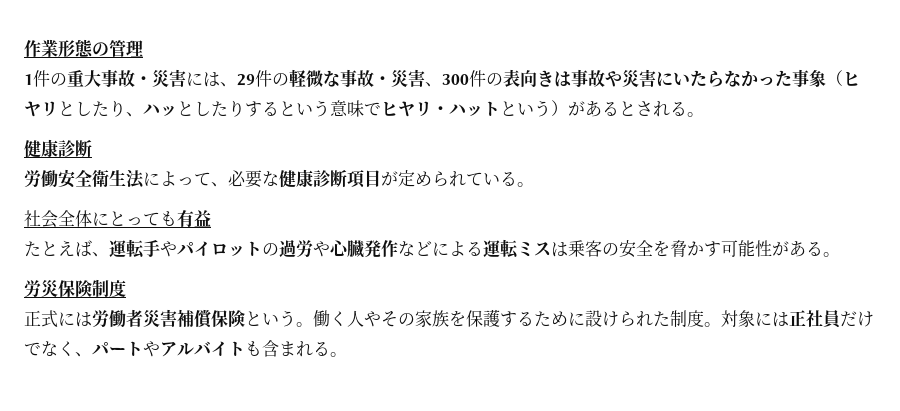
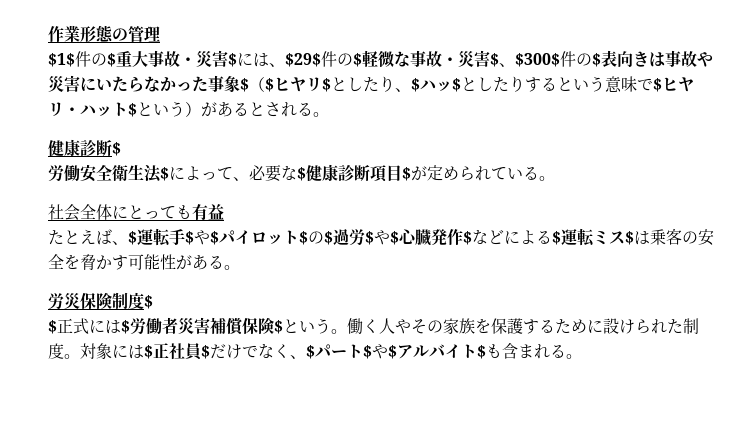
- 1件の重大事故・災害には、29件の軽微な事故・災害、300件の表向きは事故や災害にいたらなかった事象（ヒヤリとしたり、ハッとしたりするという意味でヒヤリ・ハットという）があるとされる。
- 健康診断
+ $1$件の$重大事故・災害$には、$29$件の$軽微な事故・災害$、$300$件の$表向きは事故や災害にいたらなかった事象$（$ヒヤリ$としたり、$ハッ$としたりするという意味で$ヒヤリ・ハット$という）があるとされる。
+ 健康診断$
- 労働安全衛生法によって、必要な健康診断項目が定められている。
+ 労働安全衛生法$によって、必要な$健康診断項目$が定められている。
- たとえば、運転手やパイロットの過労や心臓発作などによる運転ミスは乗客の安全を脅かす可能性がある。
+ たとえば、$運転手$や$パイロット$の$過労$や$心臓発作$などによる$運転ミス$は乗客の安全を脅かす可能性がある。
- 労災保険制度
- 正式には労働者災害補償保険という。
+ 労災保険制度$
+ $正式には$労働者災害補償保険$という。
- 対象には正社員だけでなく、パートやアルバイトも含まれる。
+ 対象には$正社員$だけでなく、$パート$や$アルバイト$も含まれる。

